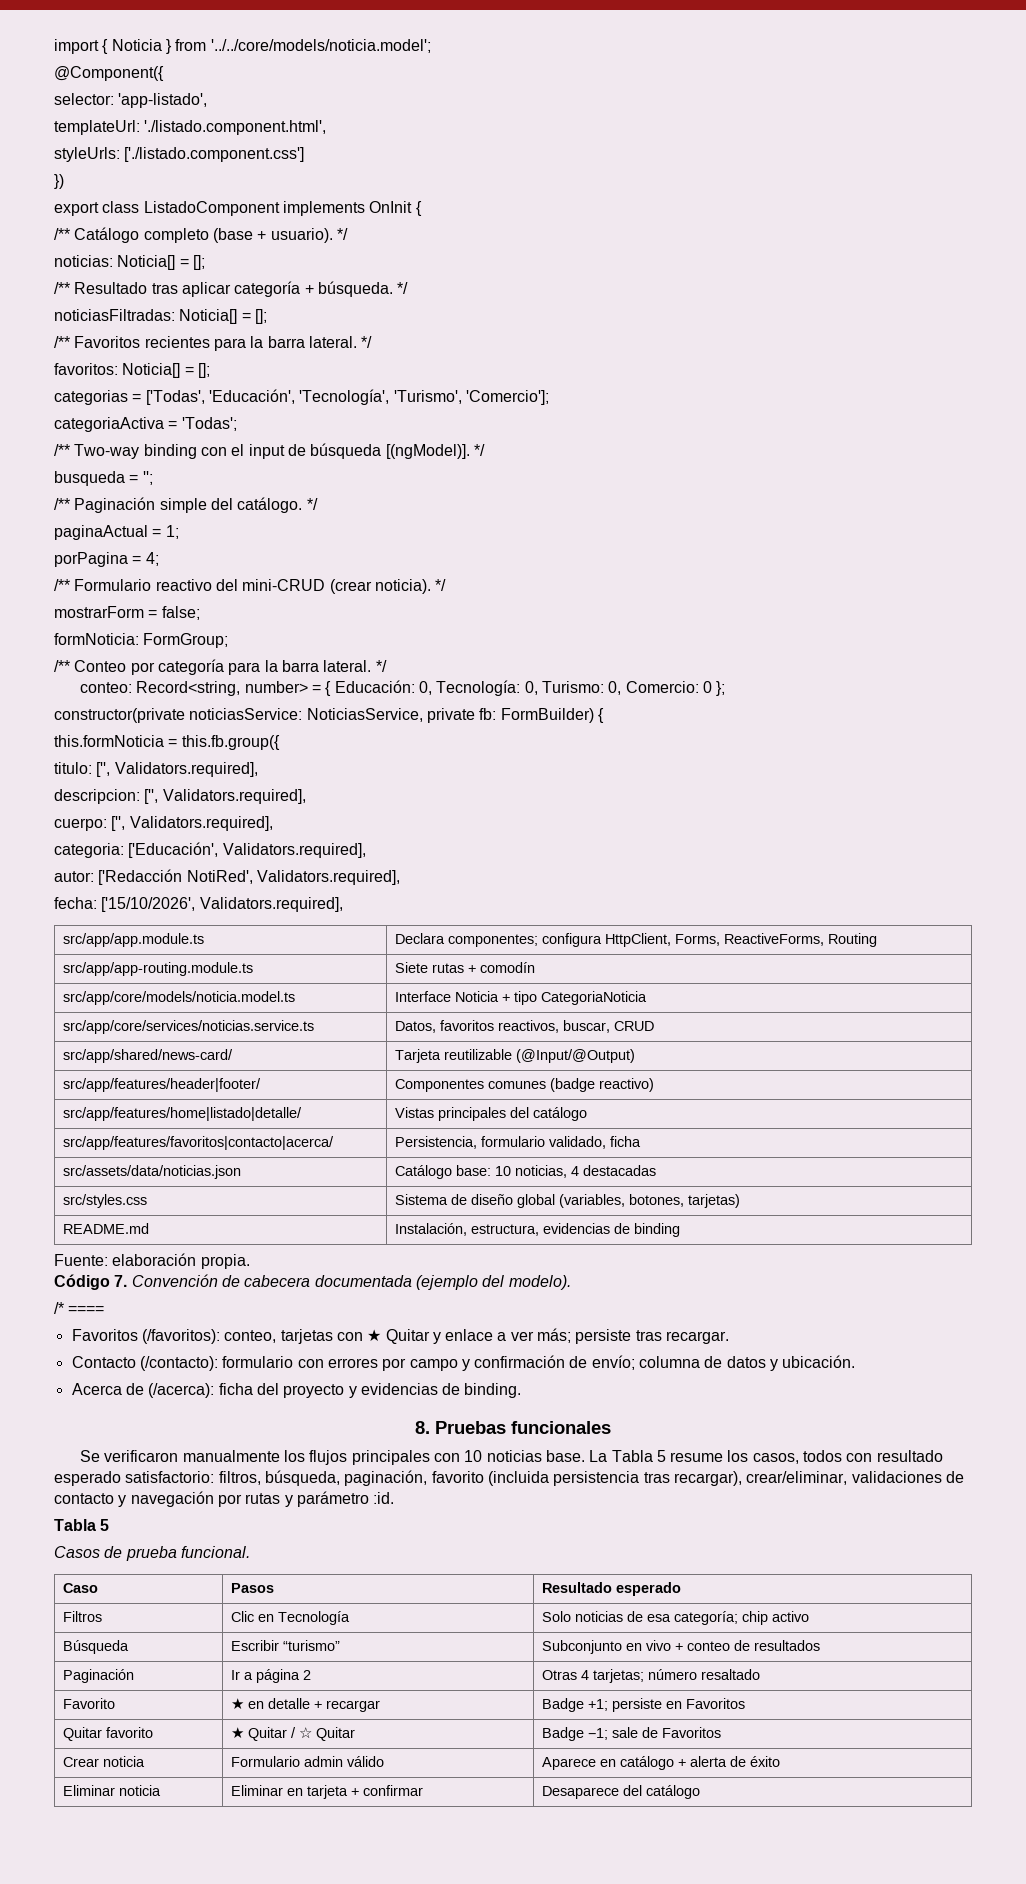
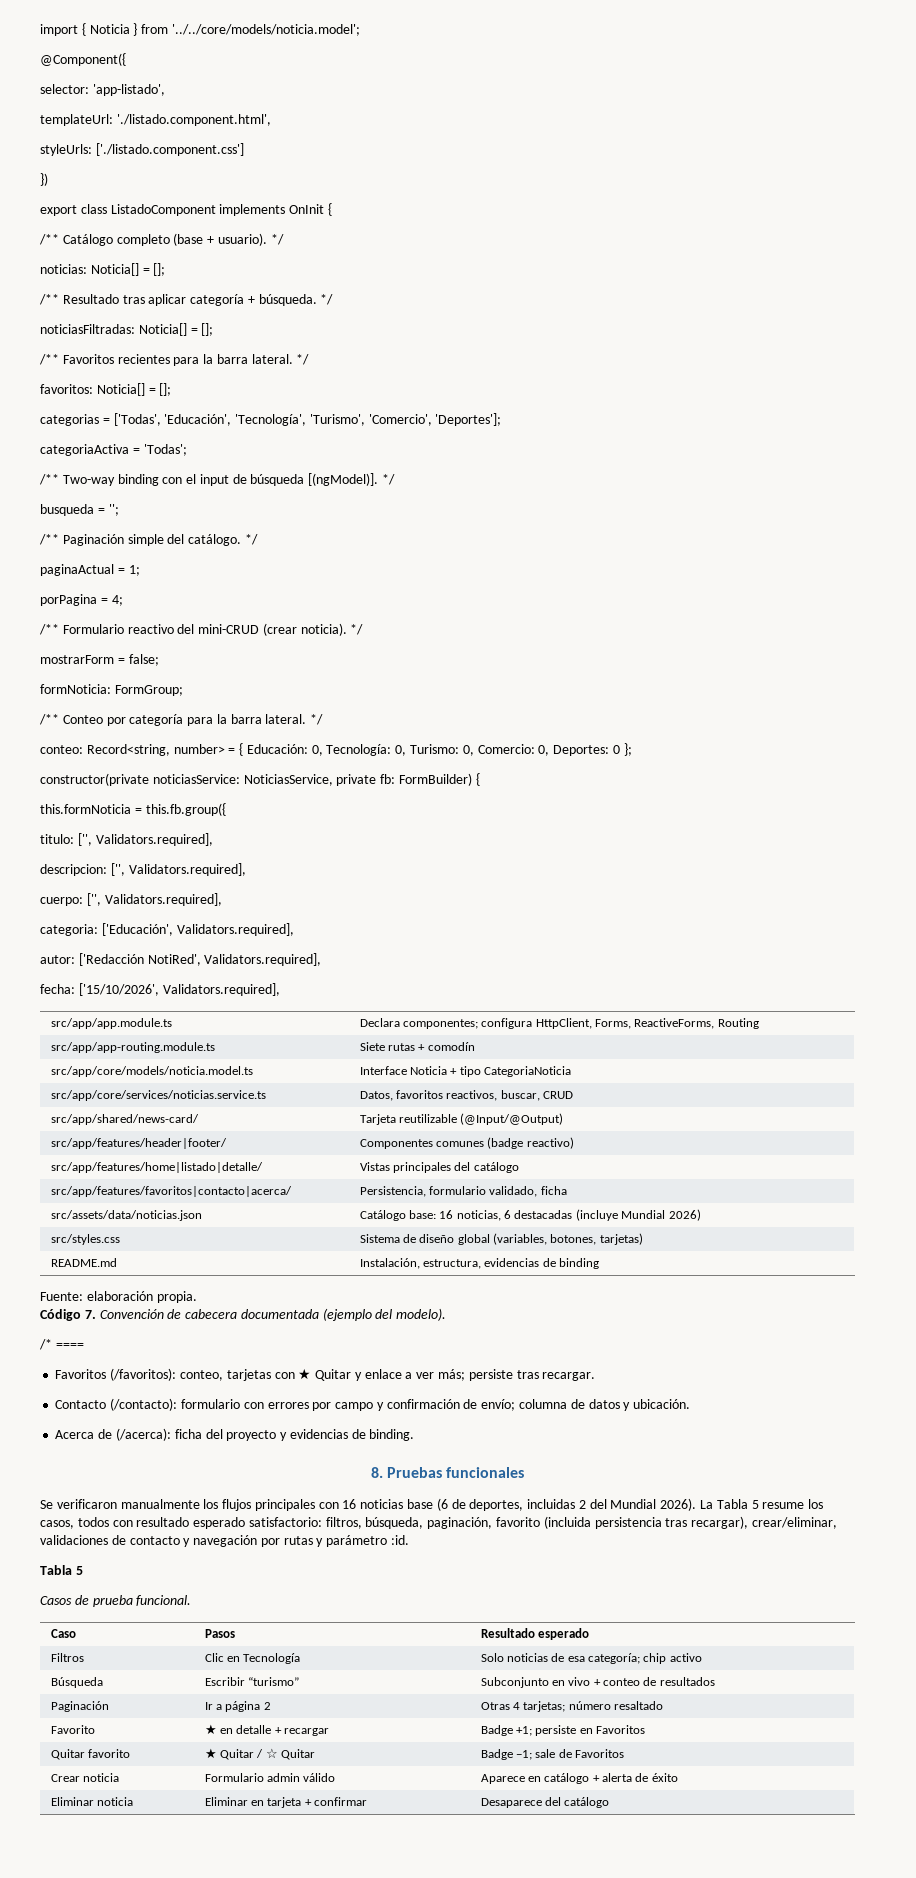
- categorias = ['Todas', 'Educación', 'Tecnología', 'Turismo', 'Comercio'];
+ categorias = ['Todas', 'Educación', 'Tecnología', 'Turismo', 'Comercio', 'Deportes'];
- conteo: Record<string, number> = { Educación: 0, Tecnología: 0, Turismo: 0, Comercio: 0 };
+ conteo: Record<string, number> = { Educación: 0, Tecnología: 0, Turismo: 0, Comercio: 0, Deportes: 0 };
- src/assets/data/noticias.json | Catálogo base: 10 noticias, 4 destacadas
+ src/assets/data/noticias.json | Catálogo base: 16 noticias, 6 destacadas (incluye Mundial 2026)
- Se verificaron manualmente los flujos principales con 10 noticias base.
+ Se verificaron manualmente los flujos principales con 16 noticias base (6 de deportes, incluidas 2 del Mundial 2026).

